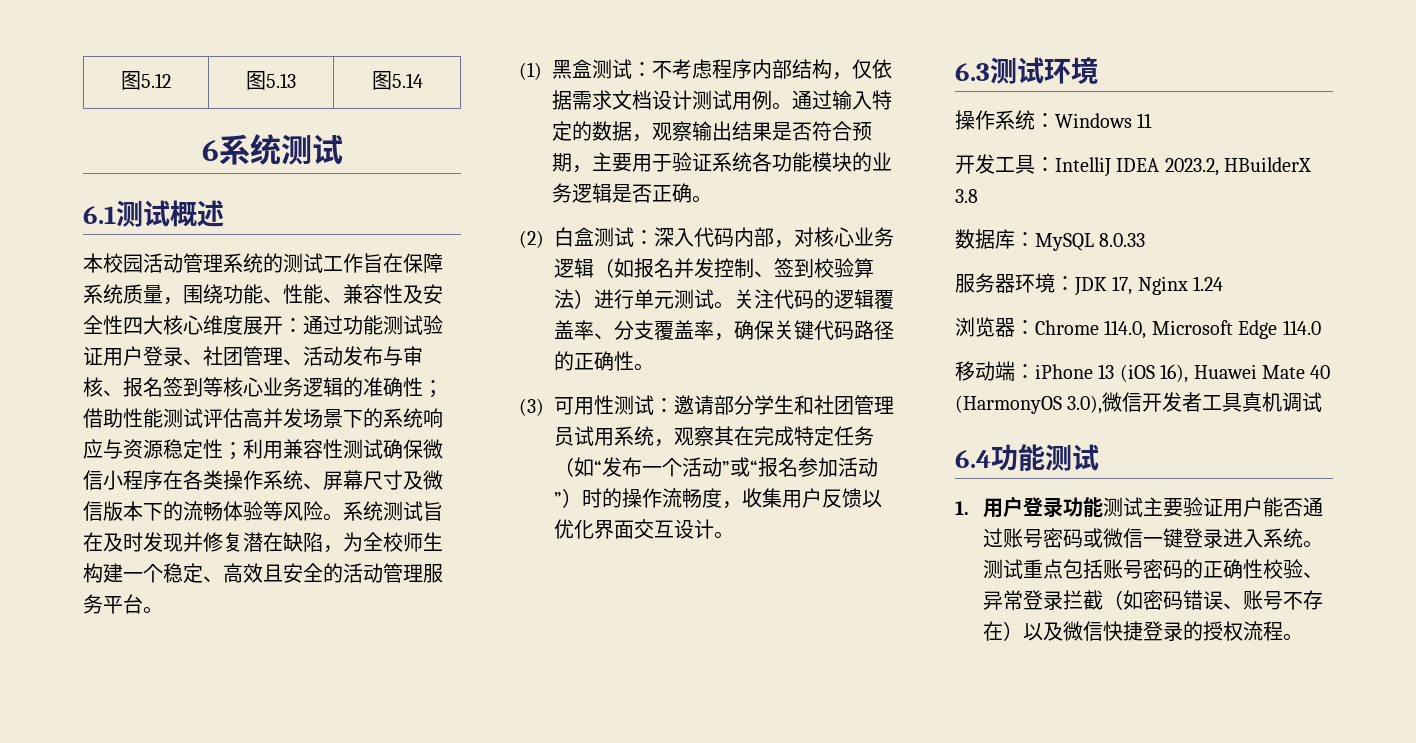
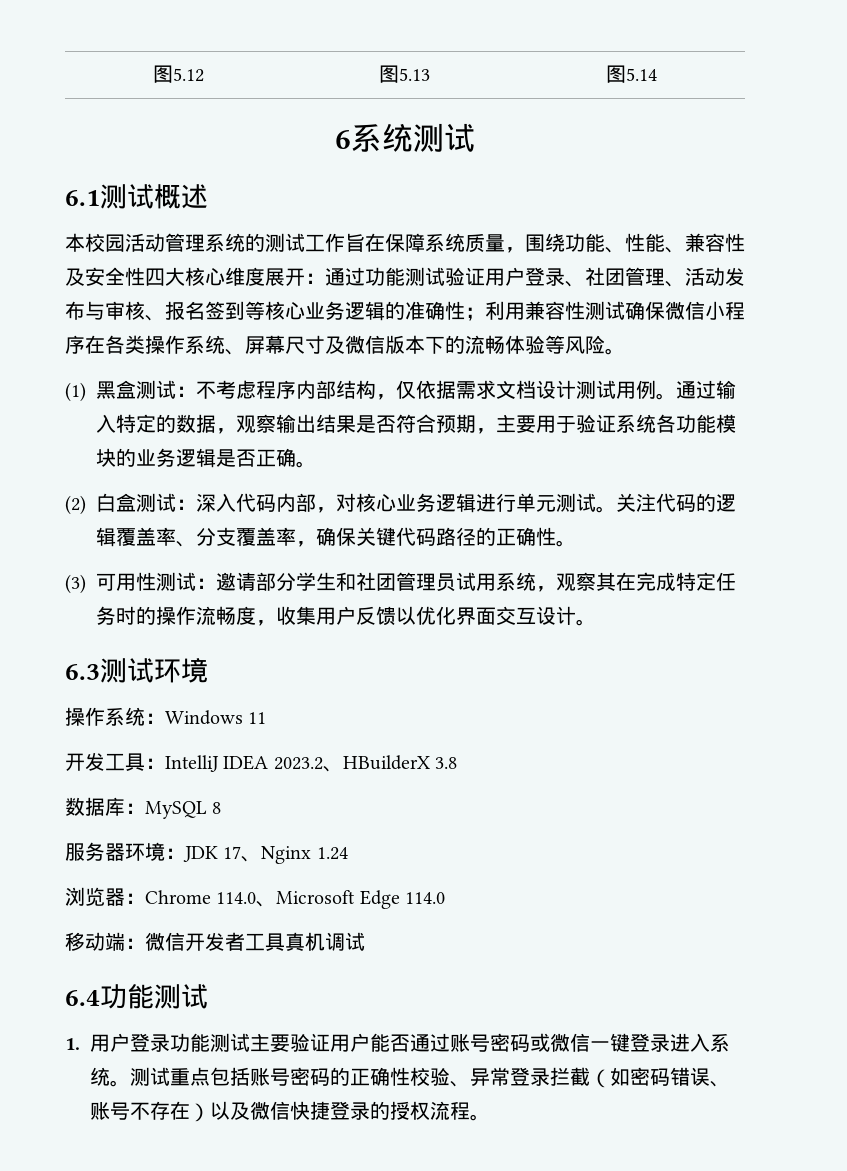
- 借助性能测试评估高并发场景下的系统响应与资源稳定性；
- 系统测试旨在及时发现并修复潜在缺陷，为全校师生构建一个稳定、高效且安全的活动管理服务平台。
- (2)白盒测试：深入代码内部，对核心业务逻辑（如报名并发控制、签到校验算法）进行单元测试。
+ (2)白盒测试：深入代码内部，对核心业务逻辑进行单元测试。
- (3)可用性测试：邀请部分学生和社团管理员试用系统，观察其在完成特定任务（如“发布一个活动”或“报名参加活动”）时的操作流畅度，收集用户反馈以优化界面交互设计。
+ (3)可用性测试：邀请部分学生和社团管理员试用系统，观察其在完成特定任务时的操作流畅度，收集用户反馈以优化界面交互设计。
- 开发工具：IntelliJ IDEA 2023.2, HBuilderX 3.8
+ 开发工具：IntelliJ IDEA 2023.2、HBuilderX 3.8
- 数据库：MySQL 8.0.33
+ 数据库：MySQL 8
- 服务器环境：JDK 17, Nginx 1.24
+ 服务器环境：JDK 17、Nginx 1.24
- 浏览器：Chrome 114.0, Microsoft Edge 114.0
+ 浏览器：Chrome 114.0、Microsoft Edge 114.0
- 移动端：iPhone 13 (iOS 16), Huawei Mate 40 (HarmonyOS 3.0),微信开发者工具真机调试
+ 移动端：微信开发者工具真机调试

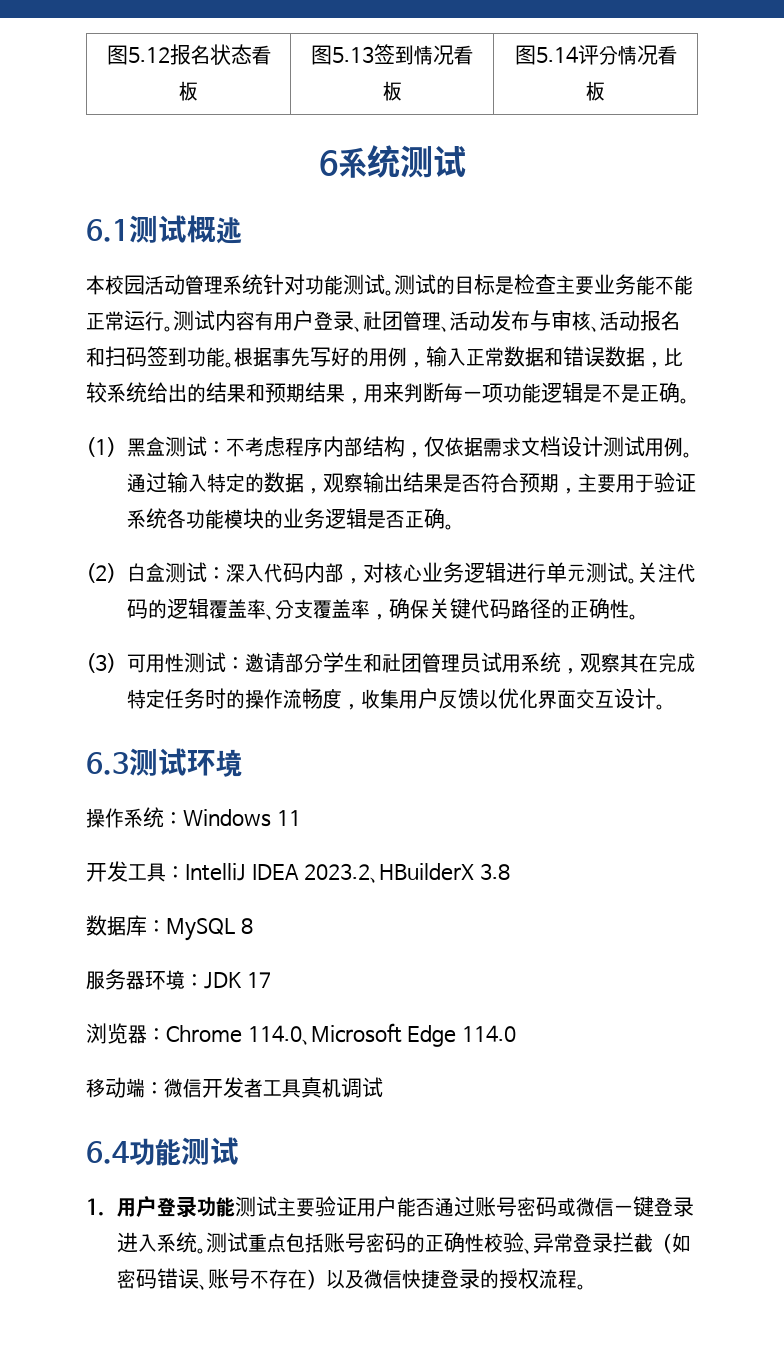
- 图5.12 | 图5.13 | 图5.14
+ 图5.12报名状态看板 | 图5.13签到情况看板 | 图5.14评分情况看板
- 本校园活动管理系统的测试工作旨在保障系统质量，围绕功能、性能、兼容性及安全性四大核心维度展开：通过功能测试验证用户登录、社团管理、活动发布与审核、报名签到等核心业务逻辑的准确性；利用兼容性测试确保微信小程序在各类操作系统、屏幕尺寸及微信版本下的流畅体验等风险。
+ 本校园活动管理系统针对功能测试。测试的目标是检查主要业务能不能正常运行。测试内容有用户登录、社团管理、活动发布与审核、活动报名和扫码签到功能。根据事先写好的用例，输入正常数据和错误数据，比较系统给出的结果和预期结果，用来判断每一项功能逻辑是不是正确。
- 服务器环境：JDK 17、Nginx 1.24
+ 服务器环境：JDK 17

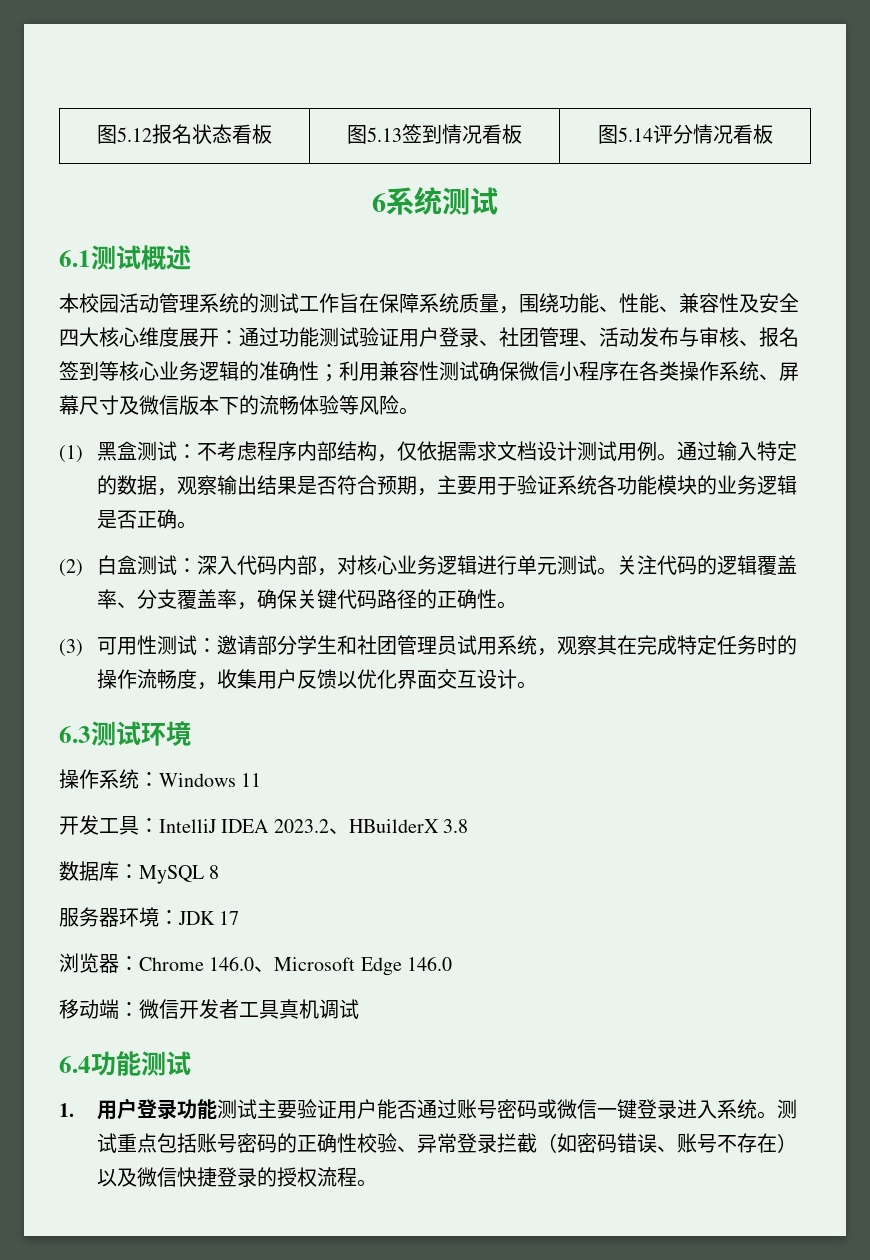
- 本校园活动管理系统针对功能测试。测试的目标是检查主要业务能不能正常运行。测试内容有用户登录、社团管理、活动发布与审核、活动报名和扫码签到功能。根据事先写好的用例，输入正常数据和错误数据，比较系统给出的结果和预期结果，用来判断每一项功能逻辑是不是正确。
+ 本校园活动管理系统的测试工作旨在保障系统质量，围绕功能、性能、兼容性及安全四大核心维度展开：通过功能测试验证用户登录、社团管理、活动发布与审核、报名签到等核心业务逻辑的准确性；利用兼容性测试确保微信小程序在各类操作系统、屏幕尺寸及微信版本下的流畅体验等风险。
- 浏览器：Chrome 114.0、Microsoft Edge 114.0
+ 浏览器：Chrome 146.0、Microsoft Edge 146.0

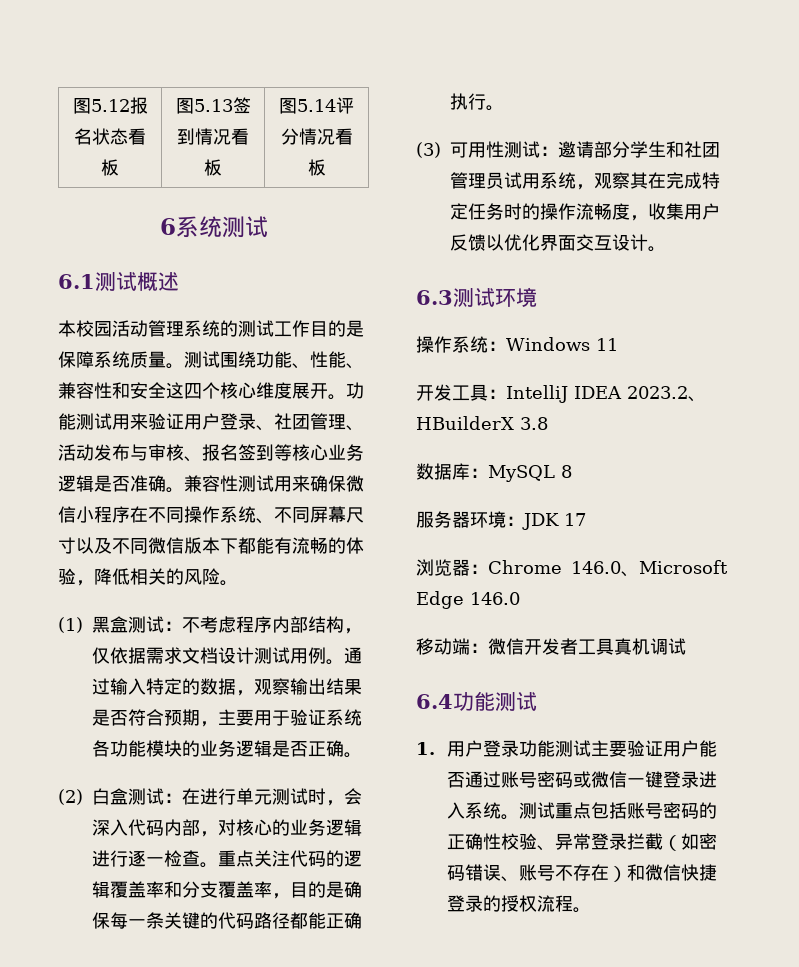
- 本校园活动管理系统的测试工作旨在保障系统质量，围绕功能、性能、兼容性及安全四大核心维度展开：通过功能测试验证用户登录、社团管理、活动发布与审核、报名签到等核心业务逻辑的准确性；利用兼容性测试确保微信小程序在各类操作系统、屏幕尺寸及微信版本下的流畅体验等风险。
+ 本校园活动管理系统的测试工作目的是保障系统质量。测试围绕功能、性能、兼容性和安全这四个核心维度展开。功能测试用来验证用户登录、社团管理、活动发布与审核、报名签到等核心业务逻辑是否准确。兼容性测试用来确保微信小程序在不同操作系统、不同屏幕尺寸以及不同微信版本下都能有流畅的体验，降低相关的风险。
- (2)白盒测试：深入代码内部，对核心业务逻辑进行单元测试。关注代码的逻辑覆盖率、分支覆盖率，确保关键代码路径的正确性。
+ (2)白盒测试：在进行单元测试时，会深入代码内部，对核心的业务逻辑进行逐一检查。重点关注代码的逻辑覆盖率和分支覆盖率，目的是确保每一条关键的代码路径都能正确执行。
- 测试重点包括账号密码的正确性校验、异常登录拦截（如密码错误、账号不存在）以及微信快捷登录的授权流程。
+ 测试重点包括账号密码的正确性校验、异常登录拦截（如密码错误、账号不存在）和微信快捷登录的授权流程。

